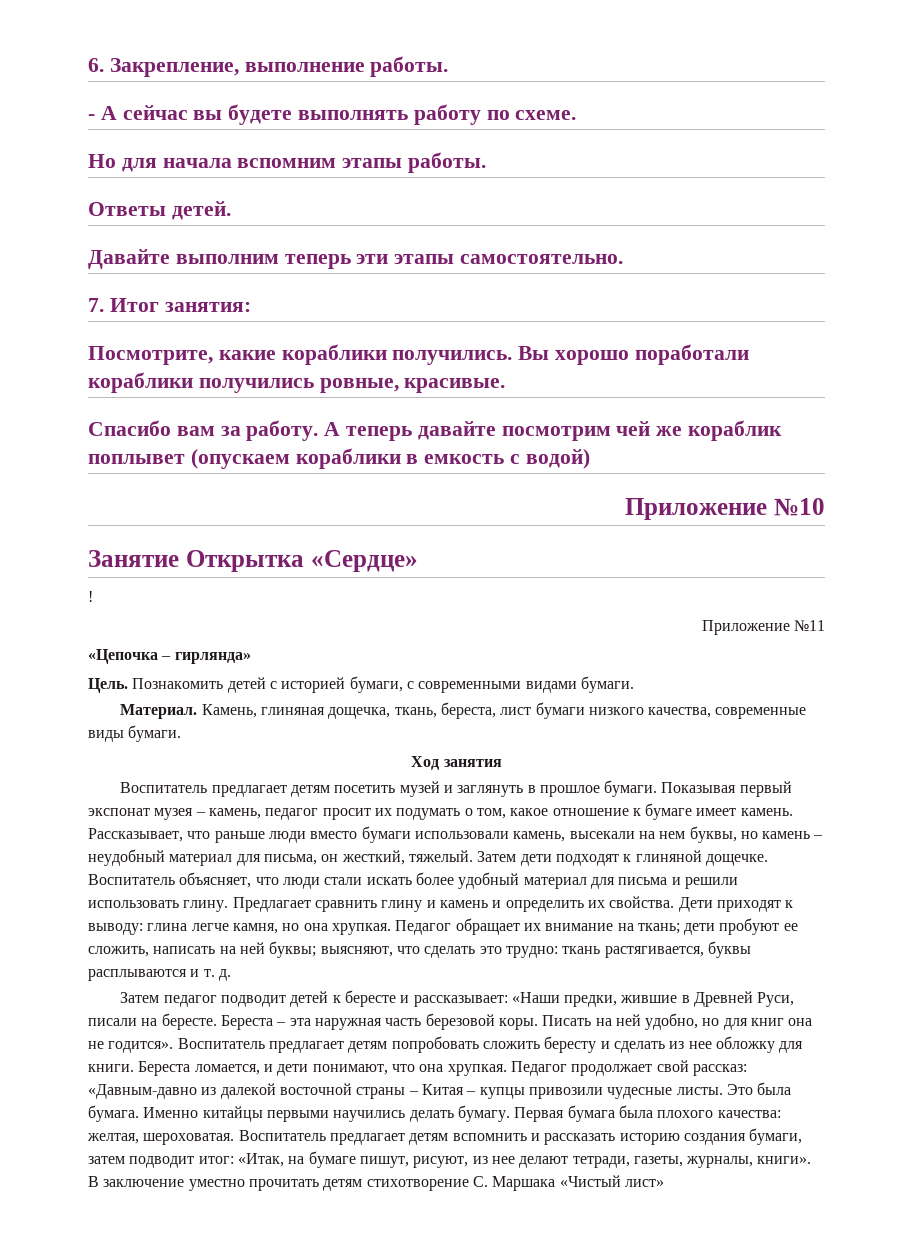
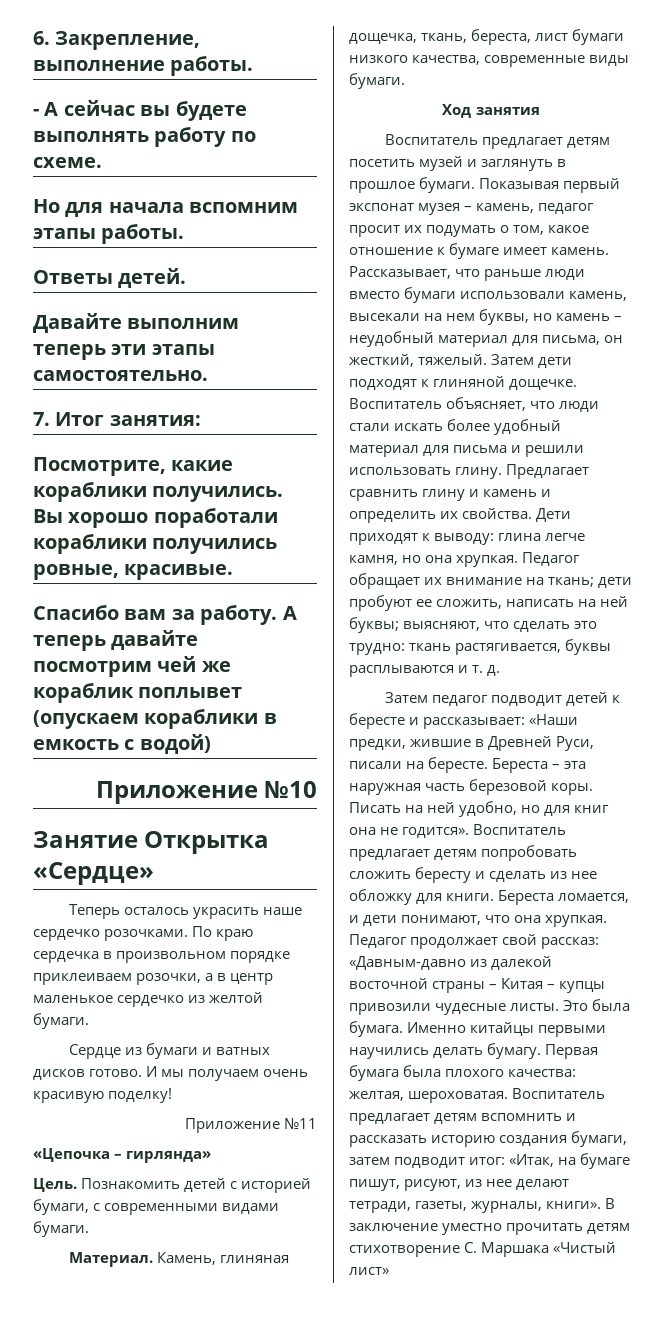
- !
+ Теперь осталось украсить наше сердечко розочками. По краю сердечка в произвольном порядке приклеиваем розочки, а в центр маленькое сердечко из желтой бумаги.
+ Сердце из бумаги и ватных дисков готово. И мы получаем очень красивую поделку!

